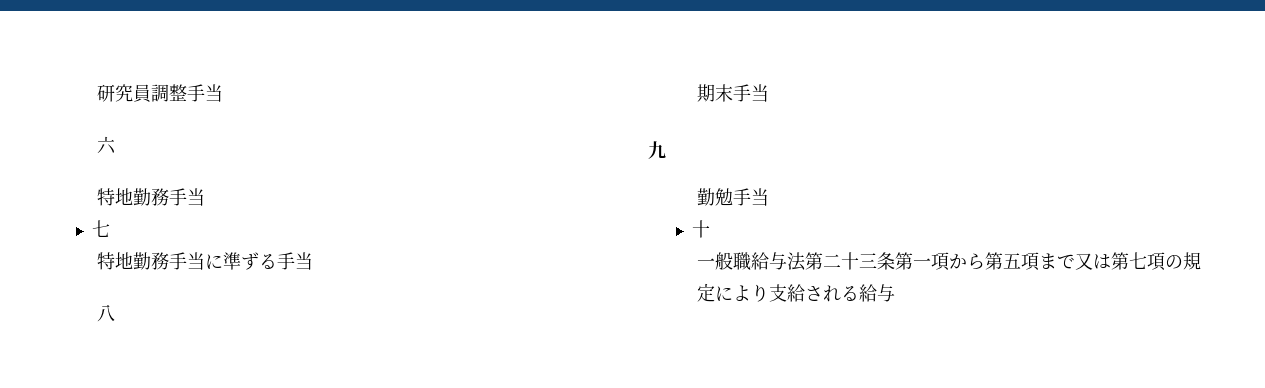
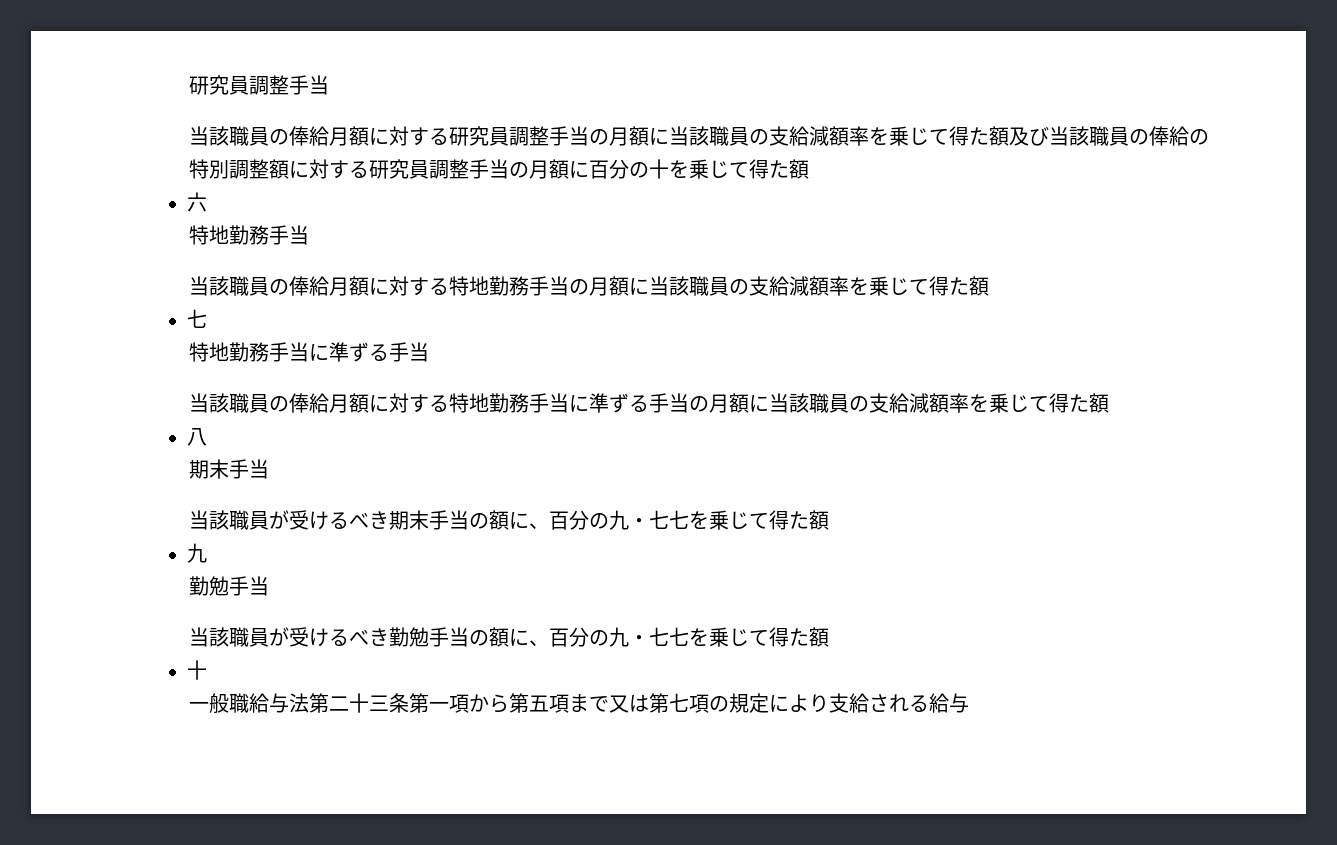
+ 当該職員の俸給月額に対する研究員調整手当の月額に当該職員の支給減額率を乗じて得た額及び当該職員の俸給の特別調整額に対する研究員調整手当の月額に百分の十を乗じて得た額
  六
  特地勤務手当
+ 当該職員の俸給月額に対する特地勤務手当の月額に当該職員の支給減額率を乗じて得た額
+ 当該職員の俸給月額に対する特地勤務手当に準ずる手当の月額に当該職員の支給減額率を乗じて得た額
  八
  期末手当
+ 当該職員が受けるべき期末手当の額に、百分の九・七七を乗じて得た額
  九
  勤勉手当
+ 当該職員が受けるべき勤勉手当の額に、百分の九・七七を乗じて得た額

